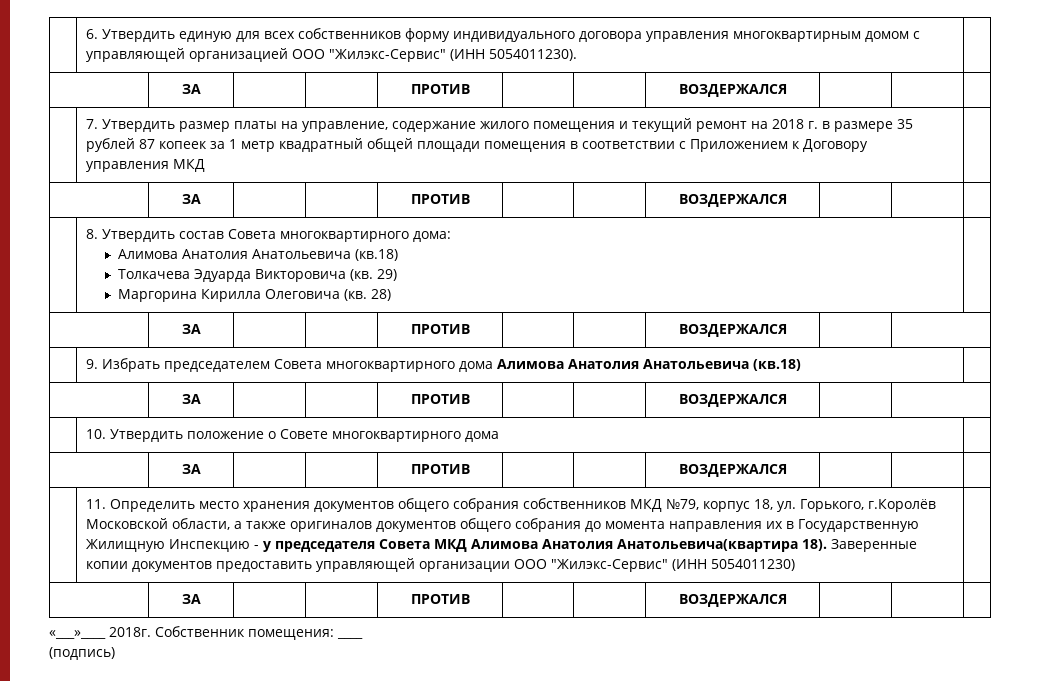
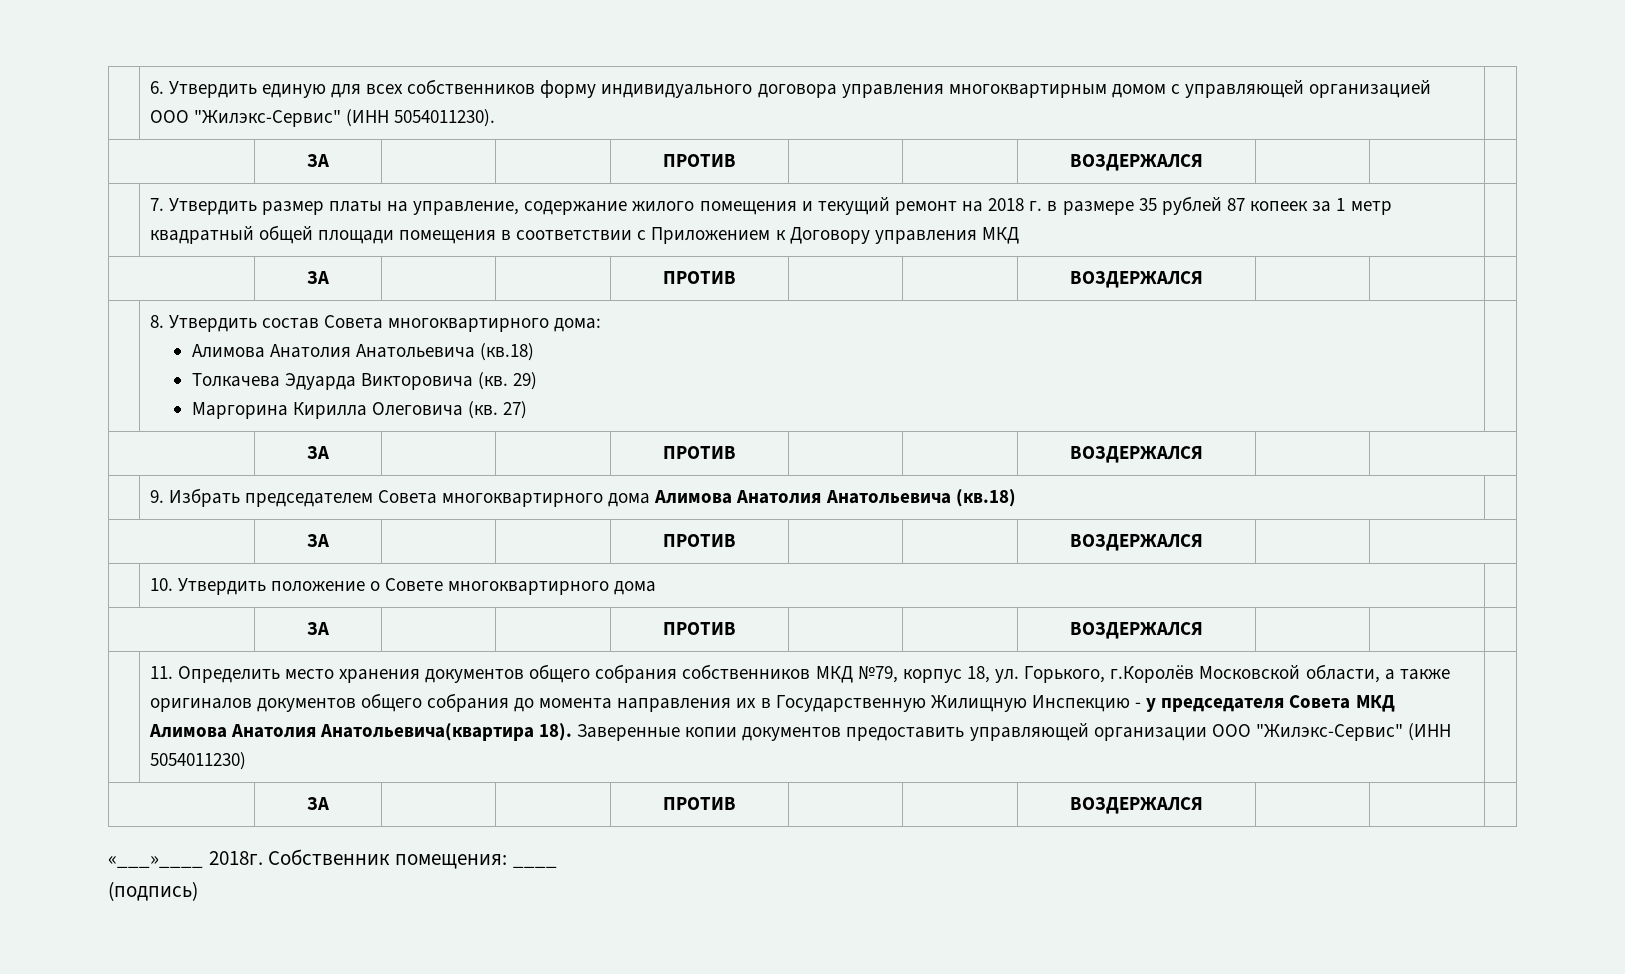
  | 8. Утвердить состав Совета многоквартирного дома:
  Алимова Анатолия Анатольевича (кв.18)
  Толкачева Эдуарда Викторовича (кв. 29)
- Маргорина Кирилла Олеговича (кв. 28) |
+ Маргорина Кирилла Олеговича (кв. 27) |

